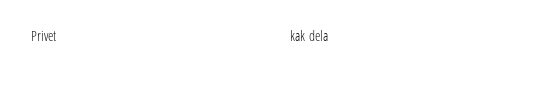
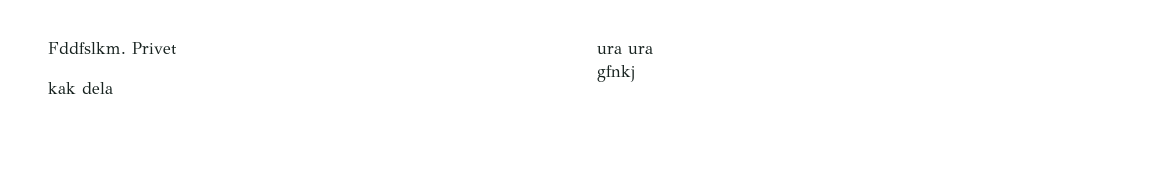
+ Fddfslkm.
+ ura ura
+ gfnkj

